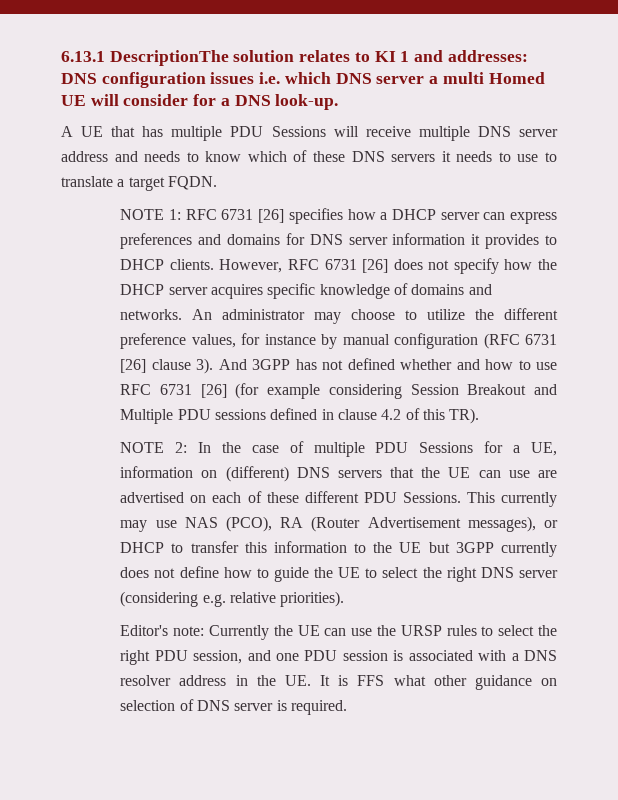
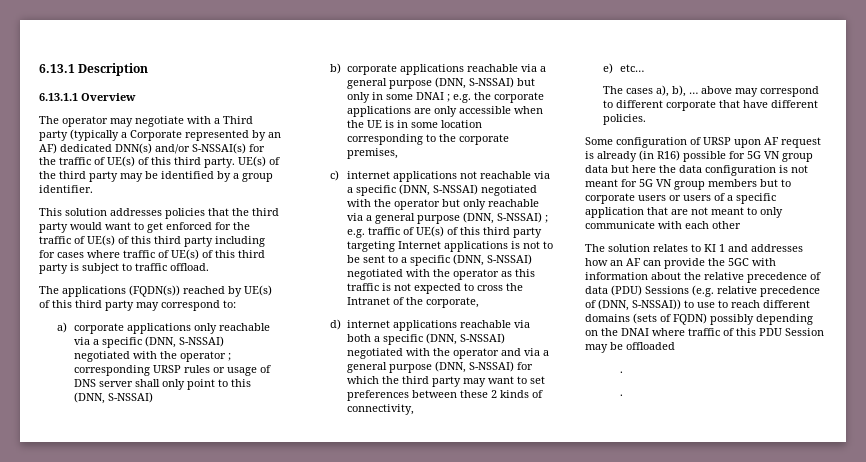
- 6.13.1 DescriptionThe solution relates to KI 1 and addresses: DNS configuration issues i.e. which DNS server a multi Homed UE will consider for a DNS look-up.
- A UE that has multiple PDU Sessions will receive multiple DNS server address and needs to know which of these DNS servers it needs to use to translate a target FQDN.
- NOTE 1: RFC 6731 [26] specifies how a DHCP server can express preferences and domains for DNS server information it provides to DHCP clients. However, RFC 6731 [26] does not specify how the DHCP server acquires specific knowledge of domains and networks. An administrator may choose to utilize the different preference values, for instance by manual configuration (RFC 6731 [26] clause 3). And 3GPP has not defined whether and how to use RFC 6731 [26] (for example considering Session Breakout and Multiple PDU sessions defined in clause 4.2 of this TR).
- NOTE 2: In the case of multiple PDU Sessions for a UE, information on (different) DNS servers that the UE can use are advertised on each of these different PDU Sessions. This currently may use NAS (PCO), RA (Router Advertisement messages), or DHCP to transfer this information to the UE but 3GPP currently does not define how to guide the UE to select the right DNS server (considering e.g. relative priorities).
- Editor's note: Currently the UE can use the URSP rules to select the right PDU session, and one PDU session is associated with a DNS resolver address in the UE. It is FFS what other guidance on selection of DNS server is required.
+ 6.13.1 Description
+ 6.13.1.1 Overview
+ The operator may negotiate with a Third party (typically a Corporate represented by an AF) dedicated DNN(s) and/or S-NSSAI(s) for the traffic of UE(s) of this third party. UE(s) of the third party may be identified by a group identifier.
+ This solution addresses policies that the third party would want to get enforced for the traffic of UE(s) of this third party including for cases where traffic of UE(s) of this third party is subject to traffic offload.
+ The applications (FQDN(s)) reached by UE(s) of this third party may correspond to:
+ a) corporate applications only reachable via a specific (DNN, S-NSSAI) negotiated with the operator ; corresponding URSP rules or usage of DNS server shall only point to this (DNN, S-NSSAI)
+ b) corporate applications reachable via a general purpose (DNN, S-NSSAI) but only in some DNAI ; e.g. the corporate applications are only accessible when the UE is in some location corresponding to the corporate premises,
+ c) internet applications not reachable via a specific (DNN, S-NSSAI) negotiated with the operator but only reachable via a general purpose (DNN, S-NSSAI) ; e.g. traffic of UE(s) of this third party targeting Internet applications is not to be sent to a specific (DNN, S-NSSAI) negotiated with the operator as this traffic is not expected to cross the Intranet of the corporate,
+ d) internet applications reachable via both a specific (DNN, S-NSSAI) negotiated with the operator and via a general purpose (DNN, S-NSSAI) for which the third party may want to set preferences between these 2 kinds of connectivity,
+ e) etc…
+ The cases a), b), … above may correspond to different corporate that have different policies.
+ Some configuration of URSP upon AF request is already (in R16) possible for 5G VN group data but here the data configuration is not meant for 5G VN group members but to corporate users or users of a specific application that are not meant to only communicate with each other
+ The solution relates to KI 1 and addresses how an AF can provide the 5GC with information about the relative precedence of data (PDU) Sessions (e.g. relative precedence of (DNN, S-NSSAI)) to use to reach different domains (sets of FQDN) possibly depending on the DNAI where traffic of this PDU Session may be offloaded
+ .
+ .

